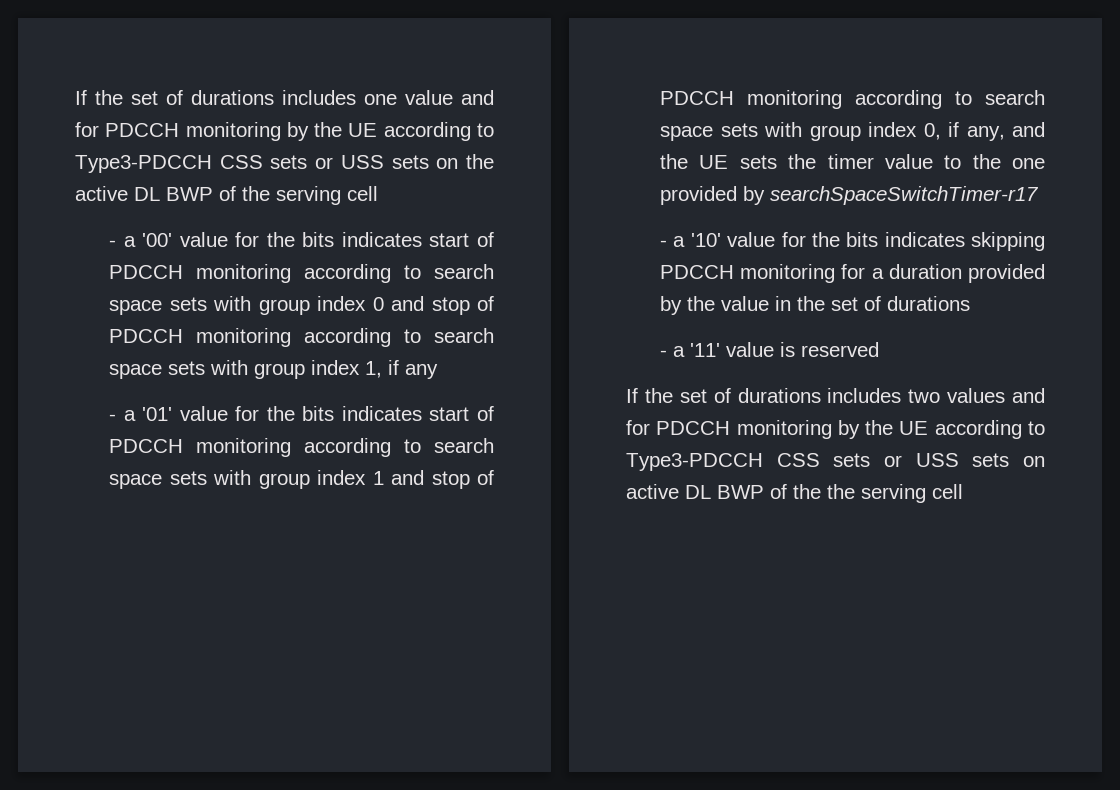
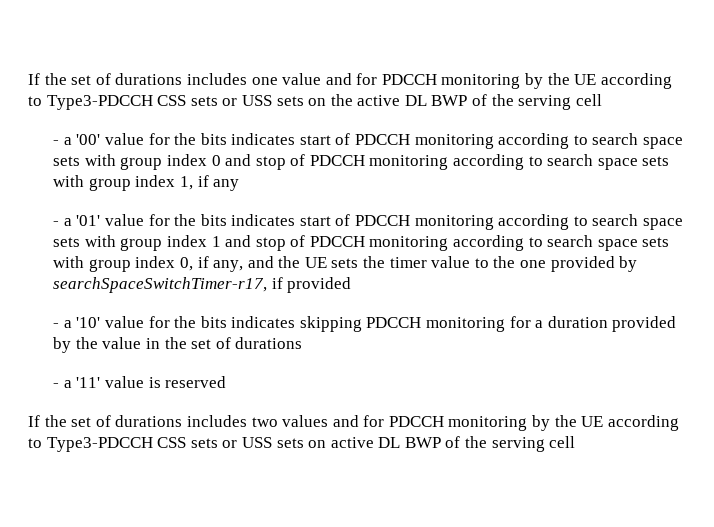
- - a '01' value for the bits indicates start of PDCCH monitoring according to search space sets with group index 1 and stop of PDCCH monitoring according to search space sets with group index 0, if any, and the UE sets the timer value to the one provided by searchSpaceSwitchTimer-r17
+ - a '01' value for the bits indicates start of PDCCH monitoring according to search space sets with group index 1 and stop of PDCCH monitoring according to search space sets with group index 0, if any, and the UE sets the timer value to the one provided by searchSpaceSwitchTimer-r17, if provided
- If the set of durations includes two values and for PDCCH monitoring by the UE according to Type3-PDCCH CSS sets or USS sets on active DL BWP of the the serving cell
+ If the set of durations includes two values and for PDCCH monitoring by the UE according to Type3-PDCCH CSS sets or USS sets on active DL BWP of the serving cell

